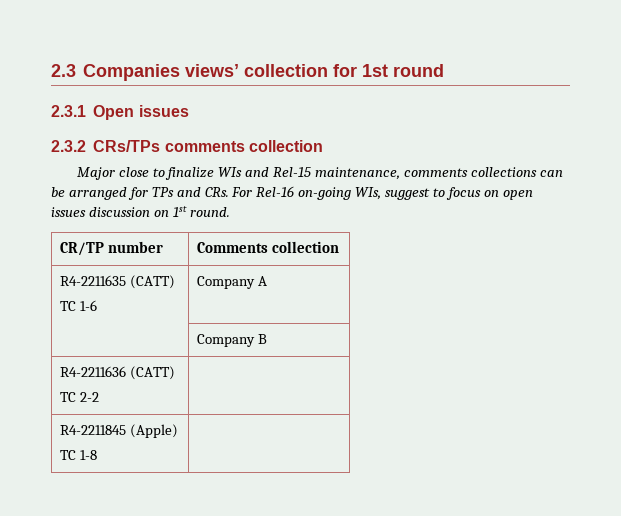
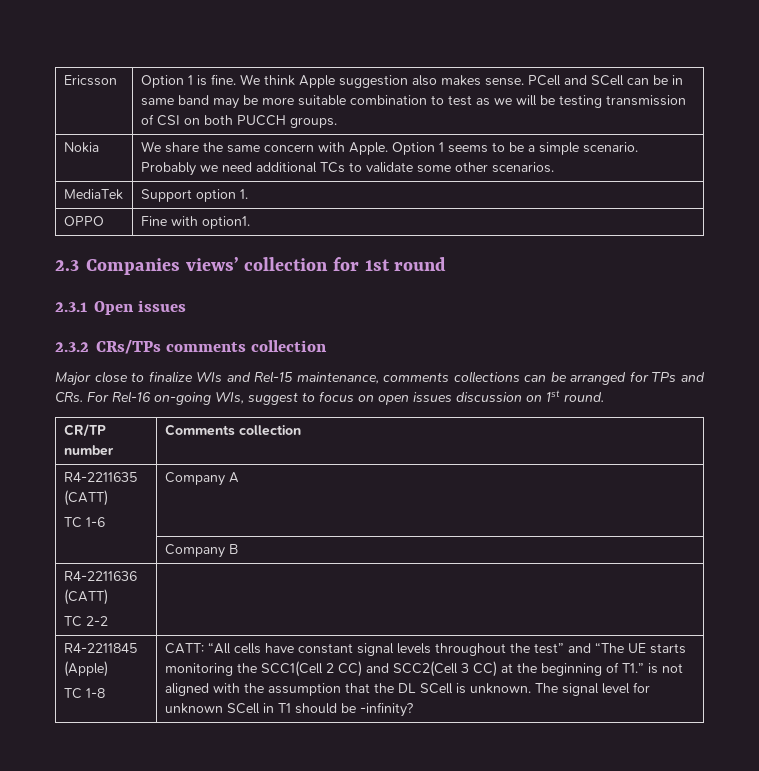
+ Ericsson | Option 1 is fine. We think Apple suggestion also makes sense. PCell and SCell can be in same band may be more suitable combination to test as we will be testing transmission of CSI on both PUCCH groups.
+ Nokia | We share the same concern with Apple. Option 1 seems to be a simple scenario. Probably we need additional TCs to validate some other scenarios.
+ MediaTek | Support option 1.
+ OPPO | Fine with option1.
+ CATT: “All cells have constant signal levels throughout the test” and “The UE starts monitoring the SCC1(Cell 2 CC) and SCC2(Cell 3 CC) at the beginning of T1.” is not aligned with the assumption that the DL SCell is unknown. The signal level for unknown SCell in T1 should be -infinity?

